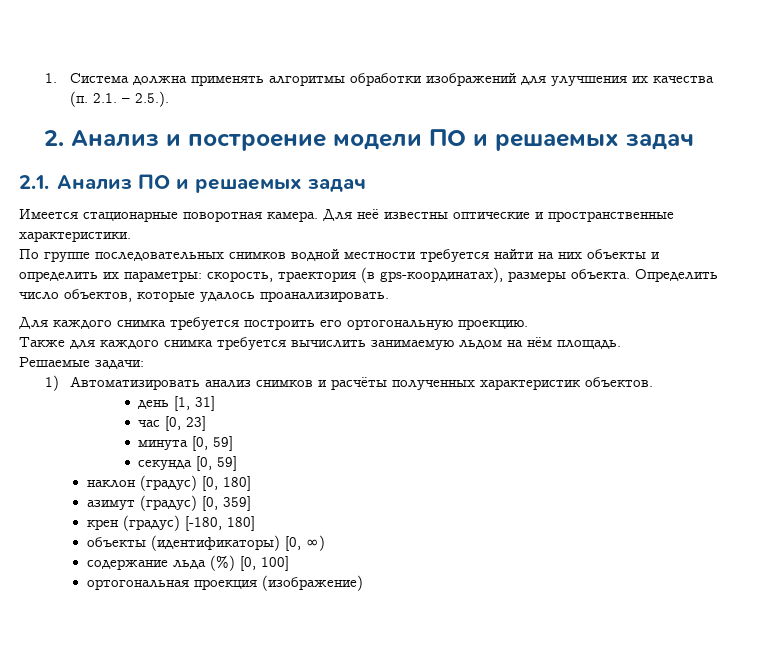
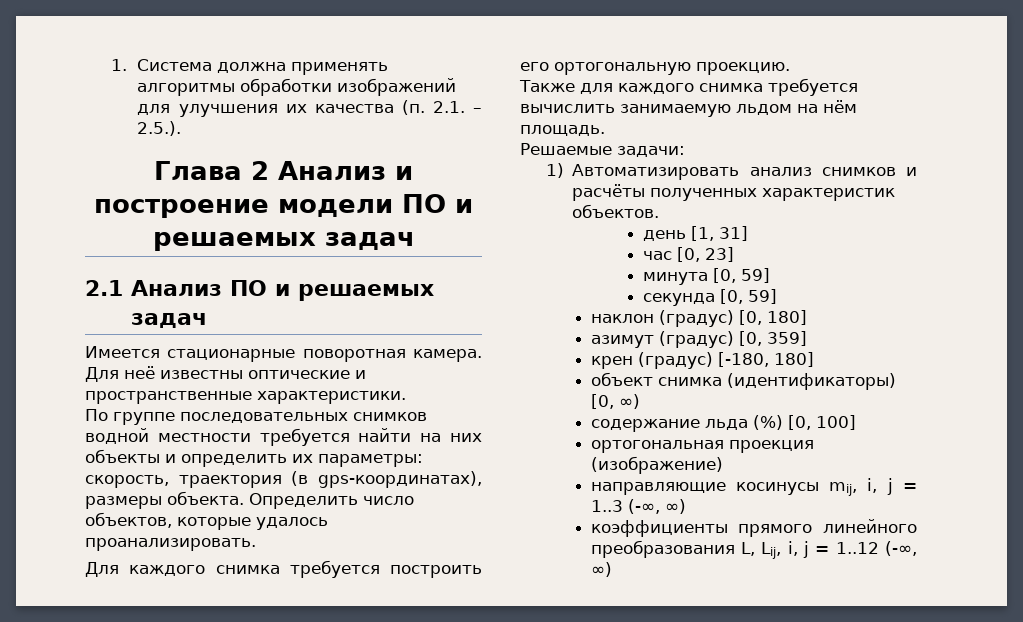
- 2. Анализ и построение модели ПО и решаемых задач
+ Глава 2 Анализ и построение модели ПО и решаемых задач
- 2.1. Анализ ПО и решаемых задач
+ 2.1 Анализ ПО и решаемых задач
- объекты (идентификаторы) [0, ∞)
+ объект снимка (идентификаторы) [0, ∞)
+ направляющие косинусы mij, i, j = 1..3 (-∞, ∞)
+ коэффициенты прямого линейного преобразования L, Lij, i, j = 1..12 (-∞, ∞)

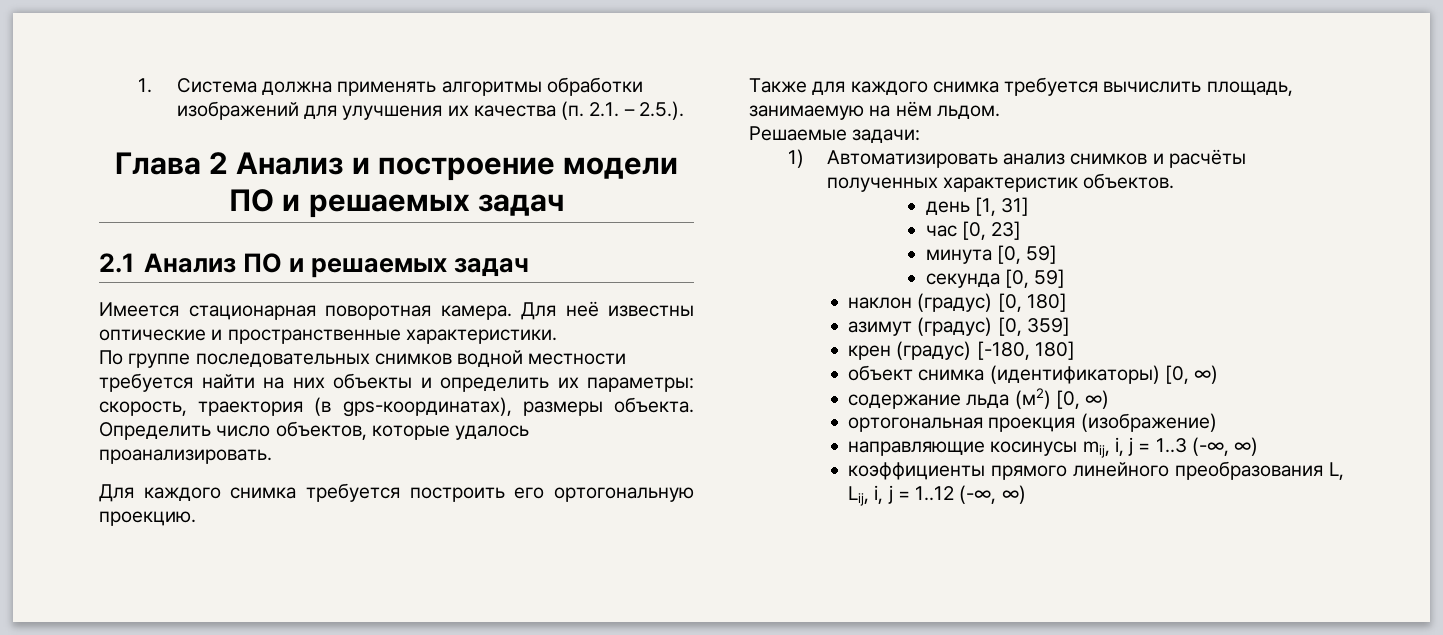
- Имеется стационарные поворотная камера.
+ Имеется стационарная поворотная камера.
- Также для каждого снимка требуется вычислить занимаемую льдом на нём площадь.
+ Также для каждого снимка требуется вычислить площадь, занимаемую на нём льдом.
- содержание льда (%) [0, 100]
+ содержание льда (м2) [0, ∞)

